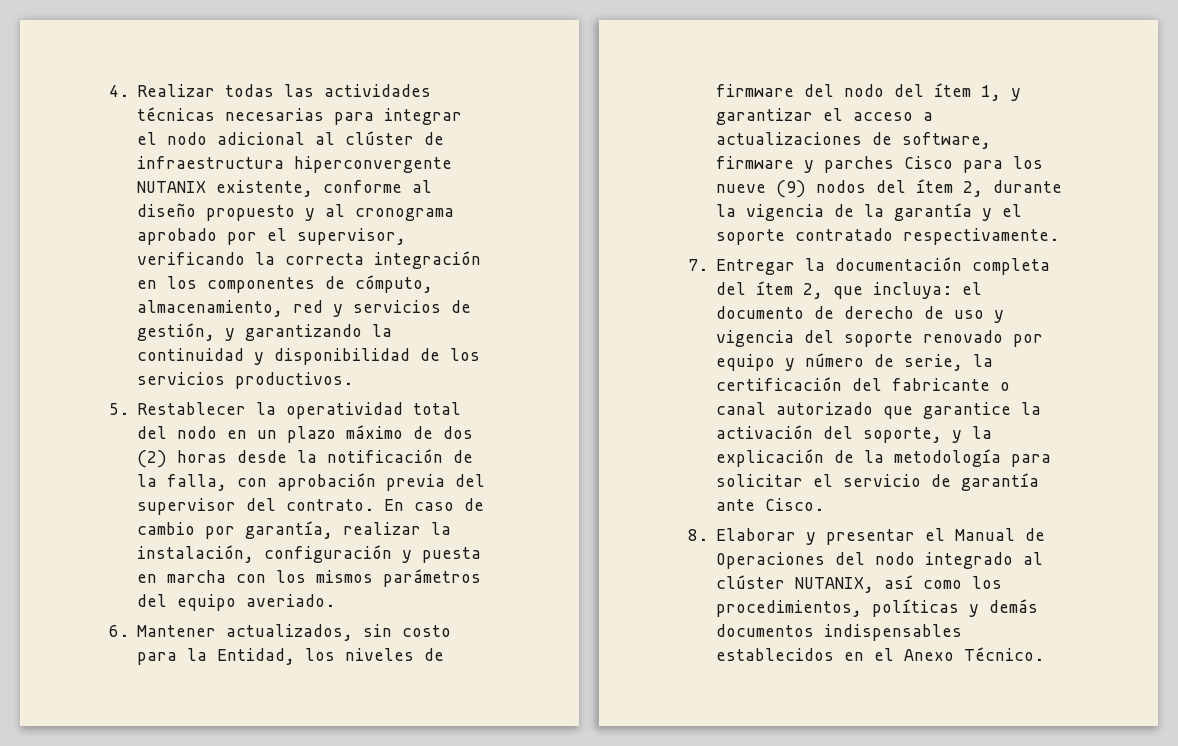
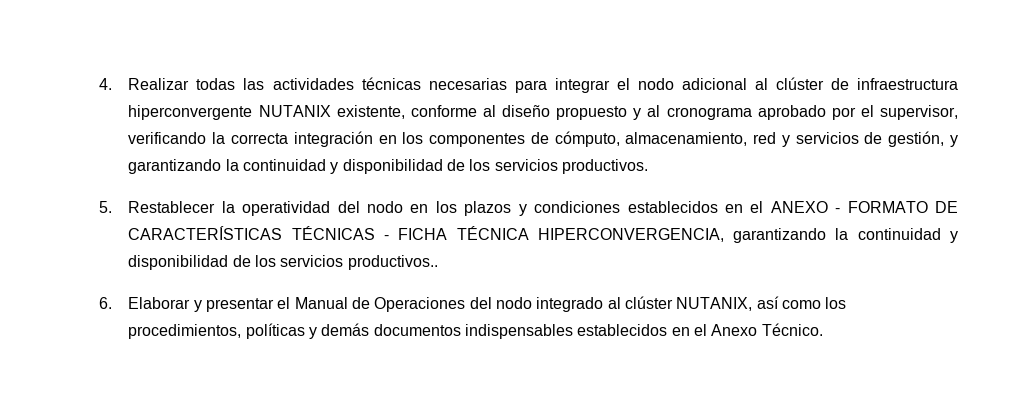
- 5. Restablecer la operatividad total del nodo en un plazo máximo de dos (2) horas desde la notificación de la falla, con aprobación previa del supervisor del contrato. En caso de cambio por garantía, realizar la instalación, configuración y puesta en marcha con los mismos parámetros del equipo averiado.
- 6. Mantener actualizados, sin costo para la Entidad, los niveles de firmware del nodo del ítem 1, y garantizar el acceso a actualizaciones de software, firmware y parches Cisco para los nueve (9) nodos del ítem 2, durante la vigencia de la garantía y el soporte contratado respectivamente.
- 7. Entregar la documentación completa del ítem 2, que incluya: el documento de derecho de uso y vigencia del soporte renovado por equipo y número de serie, la certificación del fabricante o canal autorizado que garantice la activación del soporte, y la explicación de la metodología para solicitar el servicio de garantía ante Cisco.
- 8. Elaborar y presentar el Manual de Operaciones del nodo integrado al clúster NUTANIX, así como los procedimientos, políticas y demás documentos indispensables establecidos en el Anexo Técnico.
+ 5. Restablecer la operatividad del nodo en los plazos y condiciones establecidos en el ANEXO - FORMATO DE CARACTERÍSTICAS TÉCNICAS - FICHA TÉCNICA HIPERCONVERGENCIA, garantizando la continuidad y disponibilidad de los servicios productivos..
+ 6. Elaborar y presentar el Manual de Operaciones del nodo integrado al clúster NUTANIX, así como los procedimientos, políticas y demás documentos indispensables establecidos en el Anexo Técnico.

